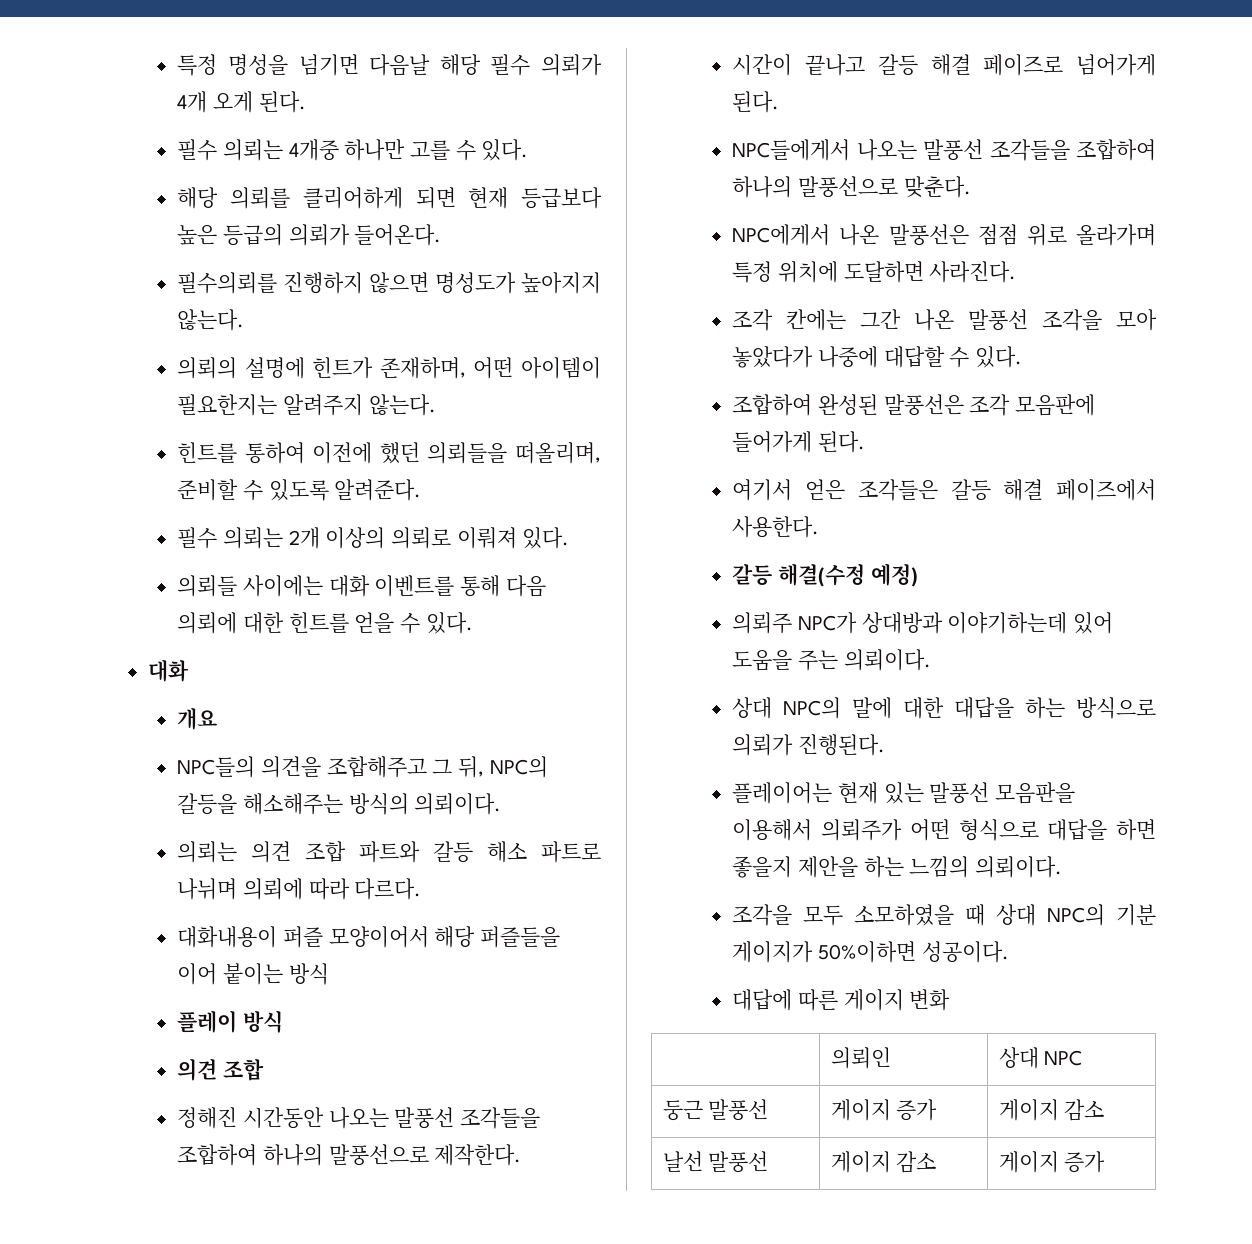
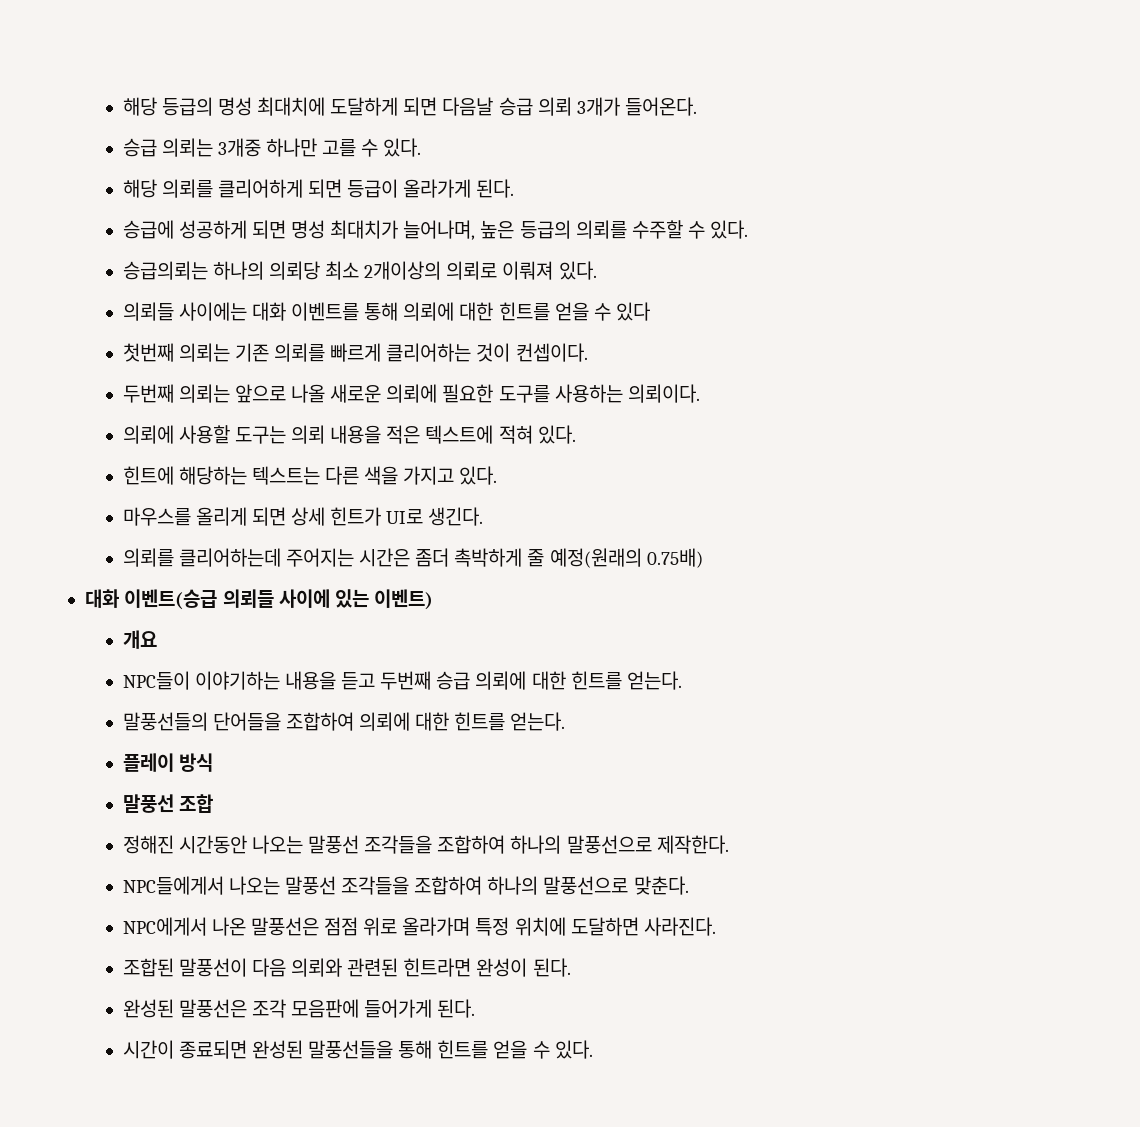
- 특정 명성을 넘기면 다음날 해당 필수 의뢰가 4개 오게 된다.
- 필수 의뢰는 4개중 하나만 고를 수 있다.
+ 해당 등급의 명성 최대치에 도달하게 되면 다음날 승급 의뢰 3개가 들어온다.
+ 승급 의뢰는 3개중 하나만 고를 수 있다.
- 해당 의뢰를 클리어하게 되면 현재 등급보다 높은 등급의 의뢰가 들어온다.
- 필수의뢰를 진행하지 않으면 명성도가 높아지지 않는다.
- 의뢰의 설명에 힌트가 존재하며, 어떤 아이템이 필요한지는 알려주지 않는다.
- 힌트를 통하여 이전에 했던 의뢰들을 떠올리며, 준비할 수 있도록 알려준다.
- 필수 의뢰는 2개 이상의 의뢰로 이뤄져 있다.
+ 해당 의뢰를 클리어하게 되면 등급이 올라가게 된다.
+ 승급에 성공하게 되면 명성 최대치가 늘어나며, 높은 등급의 의뢰를 수주할 수 있다.
+ 승급의뢰는 하나의 의뢰당 최소 2개이상의 의뢰로 이뤄져 있다.
- 의뢰들 사이에는 대화 이벤트를 통해 다음 의뢰에 대한 힌트를 얻을 수 있다.
- 대화
+ 의뢰들 사이에는 대화 이벤트를 통해 의뢰에 대한 힌트를 얻을 수 있다
+ 첫번째 의뢰는 기존 의뢰를 빠르게 클리어하는 것이 컨셉이다.
+ 두번째 의뢰는 앞으로 나올 새로운 의뢰에 필요한 도구를 사용하는 의뢰이다.
+ 의뢰에 사용할 도구는 의뢰 내용을 적은 텍스트에 적혀 있다.
+ 힌트에 해당하는 텍스트는 다른 색을 가지고 있다.
+ 마우스를 올리게 되면 상세 힌트가 UI로 생긴다.
+ 의뢰를 클리어하는데 주어지는 시간은 좀더 촉박하게 줄 예정(원래의 0.75배)
+ 대화 이벤트(승급 의뢰들 사이에 있는 이벤트)
  개요
- NPC들의 의견을 조합해주고 그 뒤, NPC의 갈등을 해소해주는 방식의 의뢰이다.
- 의뢰는 의견 조합 파트와 갈등 해소 파트로 나뉘며 의뢰에 따라 다르다.
- 대화내용이 퍼즐 모양이어서 해당 퍼즐들을 이어 붙이는 방식
+ NPC들이 이야기하는 내용을 듣고 두번째 승급 의뢰에 대한 힌트를 얻는다.
+ 말풍선들의 단어들을 조합하여 의뢰에 대한 힌트를 얻는다.
  플레이 방식
- 의견 조합
+ 말풍선 조합
- 시간이 끝나고 갈등 해결 페이즈로 넘어가게 된다.
- 조각 칸에는 그간 나온 말풍선 조각을 모아 놓았다가 나중에 대답할 수 있다.
- 조합하여 완성된 말풍선은 조각 모음판에 들어가게 된다.
+ 조합된 말풍선이 다음 의뢰와 관련된 힌트라면 완성이 된다.
+ 완성된 말풍선은 조각 모음판에 들어가게 된다.
- 여기서 얻은 조각들은 갈등 해결 페이즈에서 사용한다.
- 갈등 해결(수정 예정)
- 의뢰주 NPC가 상대방과 이야기하는데 있어 도움을 주는 의뢰이다.
- 상대 NPC의 말에 대한 대답을 하는 방식으로 의뢰가 진행된다.
- 플레이어는 현재 있는 말풍선 모음판을 이용해서 의뢰주가 어떤 형식으로 대답을 하면 좋을지 제안을 하는 느낌의 의뢰이다.
- 조각을 모두 소모하였을 때 상대 NPC의 기분 게이지가 50%이하면 성공이다.
- 대답에 따른 게이지 변화
- | 의뢰인 | 상대 NPC
- 둥근 말풍선 | 게이지 증가 | 게이지 감소
- 날선 말풍선 | 게이지 감소 | 게이지 증가
+ 시간이 종료되면 완성된 말풍선들을 통해 힌트를 얻을 수 있다.

